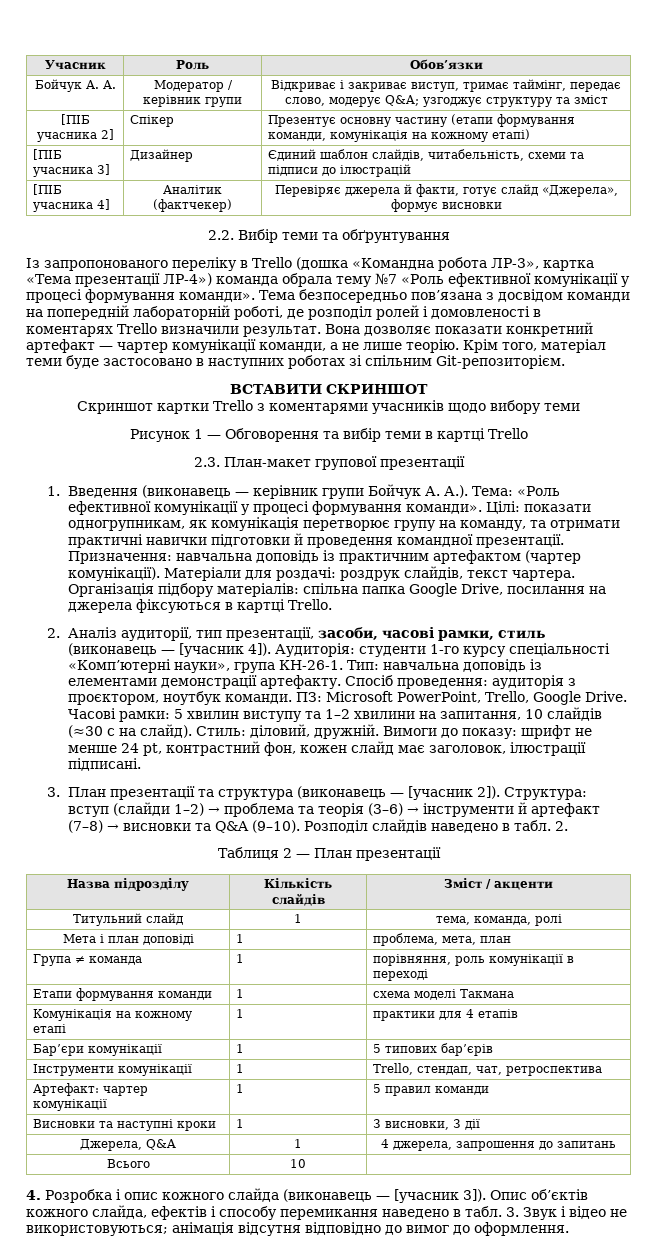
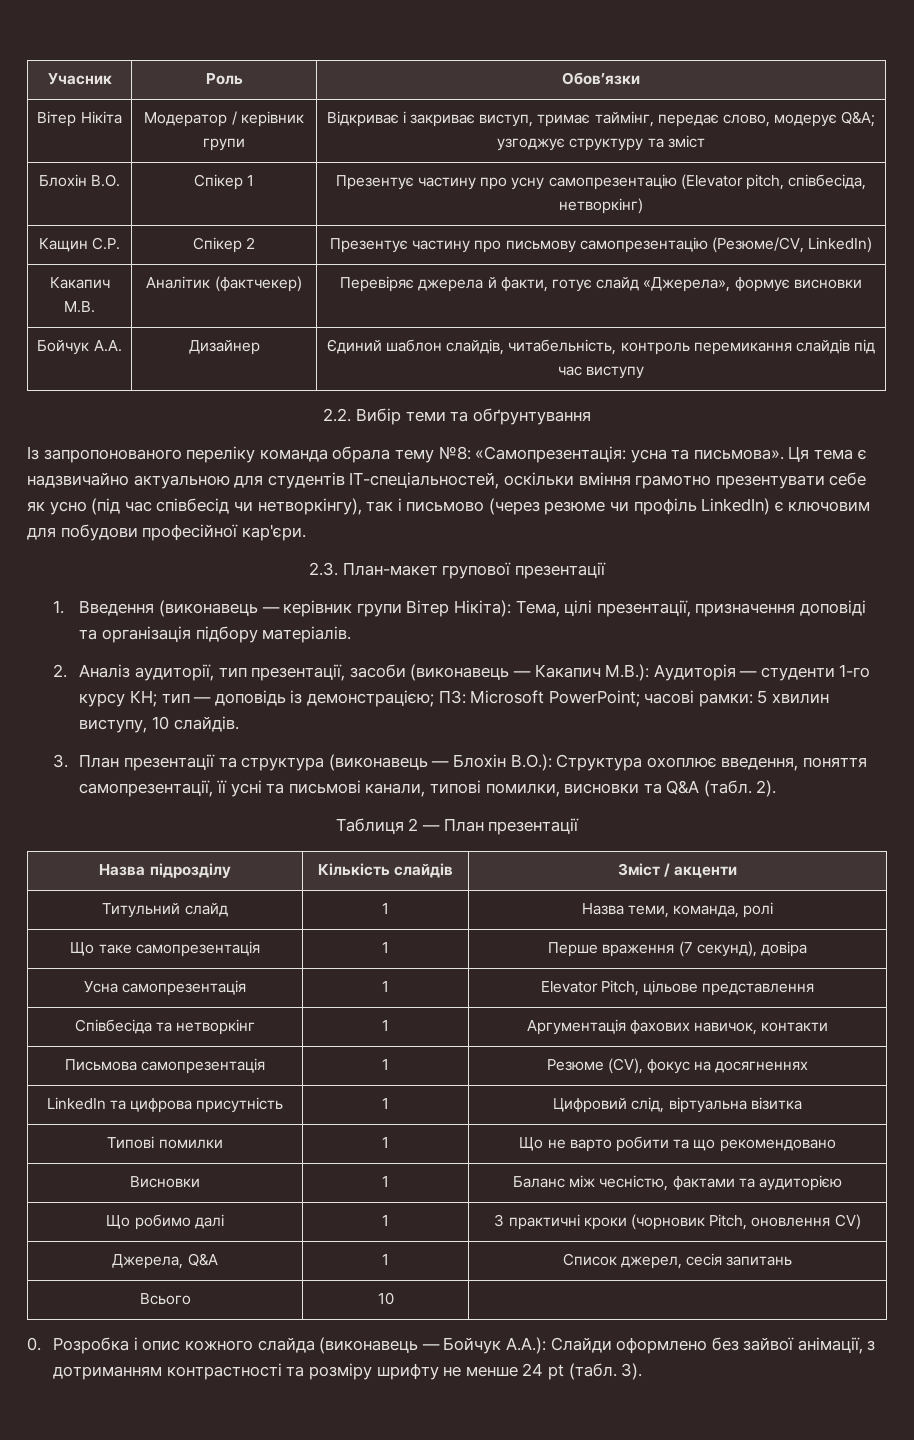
- Бойчук А. А. | Модератор / керівник групи | Відкриває і закриває виступ, тримає таймінг, передає слово, модерує Q&A; узгоджує структуру та зміст
+ Вітер Нікіта | Модератор / керівник групи | Відкриває і закриває виступ, тримає таймінг, передає слово, модерує Q&A; узгоджує структуру та зміст
- [ПІБ учасника 2] | Спікер | Презентує основну частину (етапи формування команди, комунікація на кожному етапі)
- [ПІБ учасника 3] | Дизайнер | Єдиний шаблон слайдів, читабельність, схеми та підписи до ілюстрацій
- [ПІБ учасника 4] | Аналітик (фактчекер) | Перевіряє джерела й факти, готує слайд «Джерела», формує висновки
+ Блохін В.О. | Спікер 1 | Презентує частину про усну самопрезентацію (Elevator pitch, співбесіда, нетворкінг)
+ Кащин С.Р. | Спікер 2 | Презентує частину про письмову самопрезентацію (Резюме/CV, LinkedIn)
+ Какапич М.В. | Аналітик (фактчекер) | Перевіряє джерела й факти, готує слайд «Джерела», формує висновки
+ Бойчук А.А. | Дизайнер | Єдиний шаблон слайдів, читабельність, контроль перемикання слайдів під час виступу
- Із запропонованого переліку в Trello (дошка «Командна робота ЛР-3», картка «Тема презентації ЛР-4») команда обрала тему №7 «Роль ефективної комунікації у процесі формування команди». Тема безпосередньо пов’язана з досвідом команди на попередній лабораторній роботі, де розподіл ролей і домовленості в коментарях Trello визначили результат. Вона дозволяє показати конкретний артефакт — чартер комунікації команди, а не лише теорію. Крім того, матеріал теми буде застосовано в наступних роботах зі спільним Git-репозиторієм.
- ВСТАВИТИ СКРИНШОТ
- Скриншот картки Trello з коментарями учасників щодо вибору теми
- Рисунок 1 — Обговорення та вибір теми в картці Trello
+ Із запропонованого переліку команда обрала тему №8: «Самопрезентація: усна та письмова». Ця тема є надзвичайно актуальною для студентів ІТ-спеціальностей, оскільки вміння грамотно презентувати себе як усно (під час співбесід чи нетворкінгу), так і письмово (через резюме чи профіль LinkedIn) є ключовим для побудови професійної кар'єри.
- 1. Введення (виконавець — керівник групи Бойчук А. А.). Тема: «Роль ефективної комунікації у процесі формування команди». Цілі: показати одногрупникам, як комунікація перетворює групу на команду, та отримати практичні навички підготовки й проведення командної презентації. Призначення: навчальна доповідь із практичним артефактом (чартер комунікації). Матеріали для роздачі: роздрук слайдів, текст чартера. Організація підбору матеріалів: спільна папка Google Drive, посилання на джерела фіксуються в картці Trello.
+ 1. Введення (виконавець — керівник групи Вітер Нікіта): Тема, цілі презентації, призначення доповіді та організація підбору матеріалів.
- 2. Аналіз аудиторії, тип презентації, засоби, часові рамки, стиль (виконавець — [учасник 4]). Аудиторія: студенти 1-го курсу спеціальності «Комп’ютерні науки», група КН-26-1. Тип: навчальна доповідь із елементами демонстрації артефакту. Спосіб проведення: аудиторія з проєктором, ноутбук команди. ПЗ: Microsoft PowerPoint, Trello, Google Drive. Часові рамки: 5 хвилин виступу та 1–2 хвилини на запитання, 10 слайдів (≈30 с на слайд). Стиль: діловий, дружній. Вимоги до показу: шрифт не менше 24 pt, контрастний фон, кожен слайд має заголовок, ілюстрації підписані.
+ 2. Аналіз аудиторії, тип презентації, засоби (виконавець — Какапич М.В.): Аудиторія — студенти 1-го курсу КН; тип — доповідь із демонстрацією; ПЗ: Microsoft PowerPoint; часові рамки: 5 хвилин виступу, 10 слайдів.
- 3. План презентації та структура (виконавець — [учасник 2]). Структура: вступ (слайди 1–2) → проблема та теорія (3–6) → інструменти й артефакт (7–8) → висновки та Q&A (9–10). Розподіл слайдів наведено в табл. 2.
+ 3. План презентації та структура (виконавець — Блохін В.О.): Структура охоплює введення, поняття самопрезентації, її усні та письмові канали, типові помилки, висновки та Q&A (табл. 2).
- Титульний слайд | 1 | тема, команда, ролі
+ Титульний слайд | 1 | Назва теми, команда, ролі
- Мета і план доповіді | 1 | проблема, мета, план
- Група ≠ команда | 1 | порівняння, роль комунікації в переході
- Етапи формування команди | 1 | схема моделі Такмана
- Комунікація на кожному етапі | 1 | практики для 4 етапів
- Бар’єри комунікації | 1 | 5 типових бар’єрів
- Інструменти комунікації | 1 | Trello, стендап, чат, ретроспектива
- Артефакт: чартер комунікації | 1 | 5 правил команди
- Висновки та наступні кроки | 1 | 3 висновки, 3 дії
+ Що таке самопрезентація | 1 | Перше враження (7 секунд), довіра
+ Усна самопрезентація | 1 | Elevator Pitch, цільове представлення
+ Співбесіда та нетворкінг | 1 | Аргументація фахових навичок, контакти
+ Письмова самопрезентація | 1 | Резюме (CV), фокус на досягненнях
+ LinkedIn та цифрова присутність | 1 | Цифровий слід, віртуальна візитка
+ Типові помилки | 1 | Що не варто робити та що рекомендовано
+ Висновки | 1 | Баланс між чесністю, фактами та аудиторією
+ Що робимо далі | 1 | 3 практичні кроки (чорновик Pitch, оновлення CV)
- Джерела, Q&A | 1 | 4 джерела, запрошення до запитань
+ Джерела, Q&A | 1 | Список джерел, сесія запитань
- 4. Розробка і опис кожного слайда (виконавець — [учасник 3]). Опис об’єктів кожного слайда, ефектів і способу перемикання наведено в табл. 3. Звук і відео не використовуються; анімація відсутня відповідно до вимог до оформлення.
+ 0. Розробка і опис кожного слайда (виконавець — Бойчук А.А.): Слайди оформлено без зайвої анімації, з дотриманням контрастності та розміру шрифту не менше 24 pt (табл. 3).

